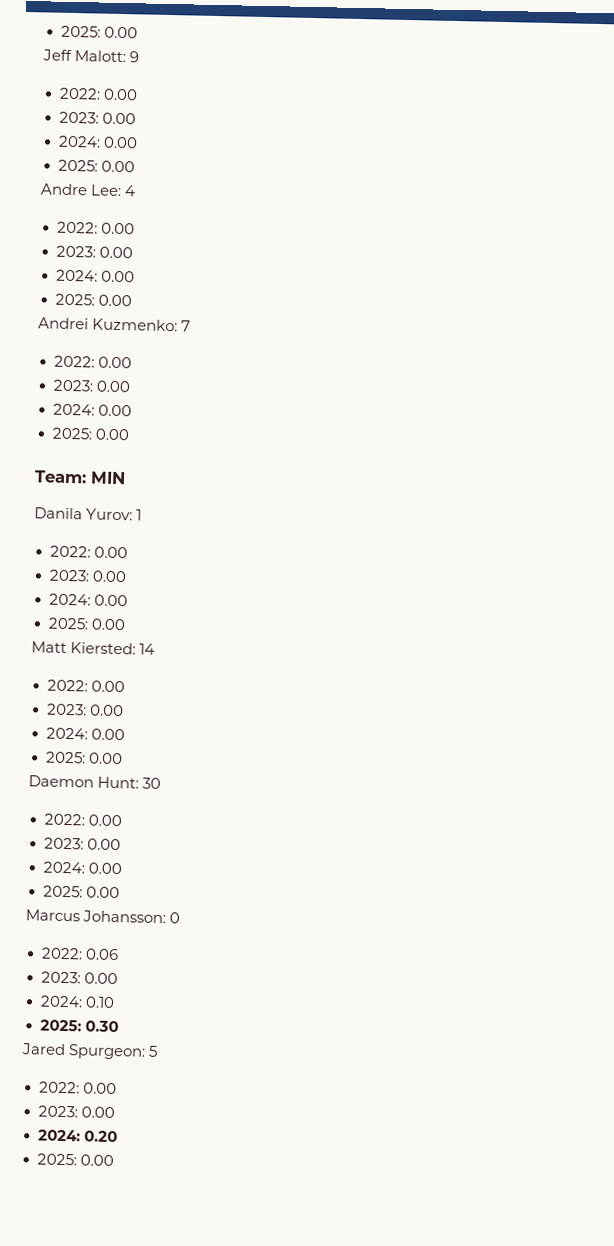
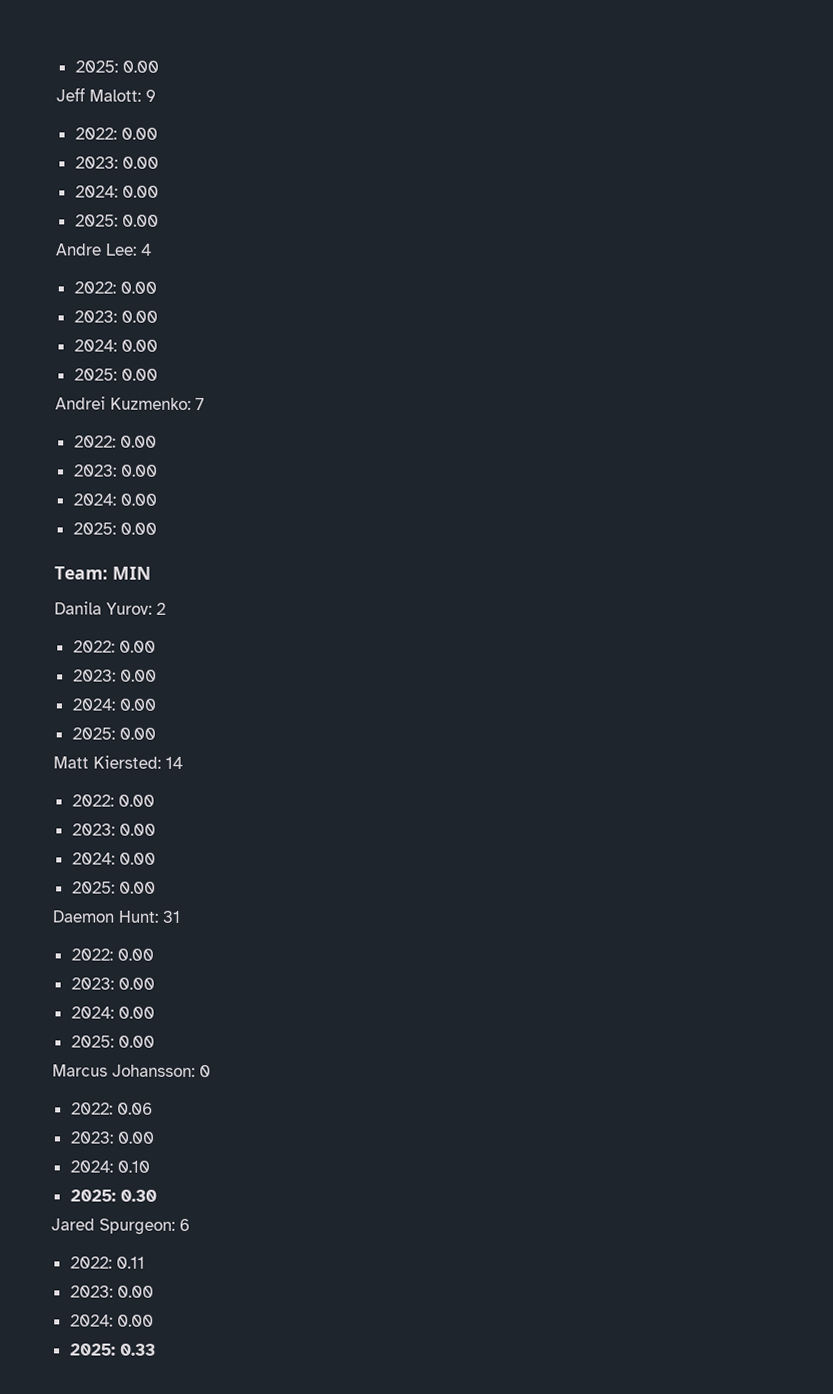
- Danila Yurov: 1
+ Danila Yurov: 2
- Daemon Hunt: 30
+ Daemon Hunt: 31
- Jared Spurgeon: 5
- 2022: 0.00
+ Jared Spurgeon: 6
+ 2022: 0.11
  2023: 0.00
- 2024: 0.20
- 2025: 0.00
+ 2024: 0.00
+ 2025: 0.33

